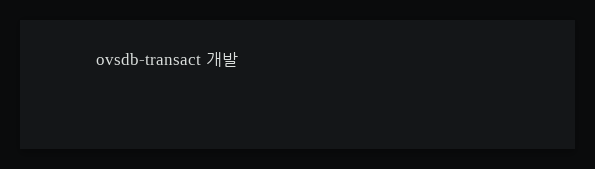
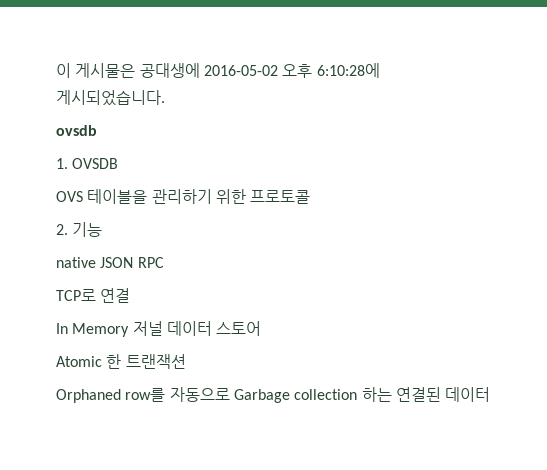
- ovsdb-transact 개발
+ 이 게시물은 공대생에 2016-05-02 오후 6:10:28에 게시되었습니다.
+ ovsdb
+ 1. OVSDB
+ OVS 테이블을 관리하기 위한 프로토콜
+ 2. 기능
+ native JSON RPC
+ TCP로 연결
+ In Memory 저널 데이터 스토어
+ Atomic 한 트랜잭션
+ Orphaned row를 자동으로 Garbage collection 하는 연결된 데이터

